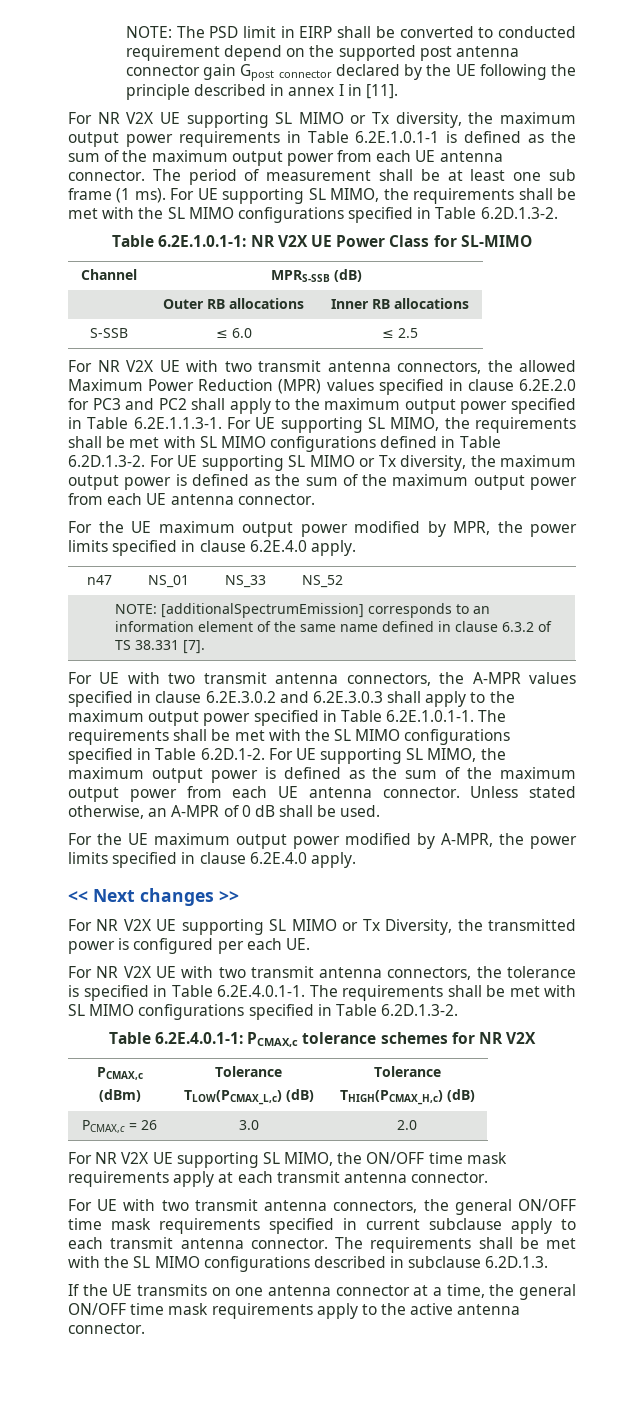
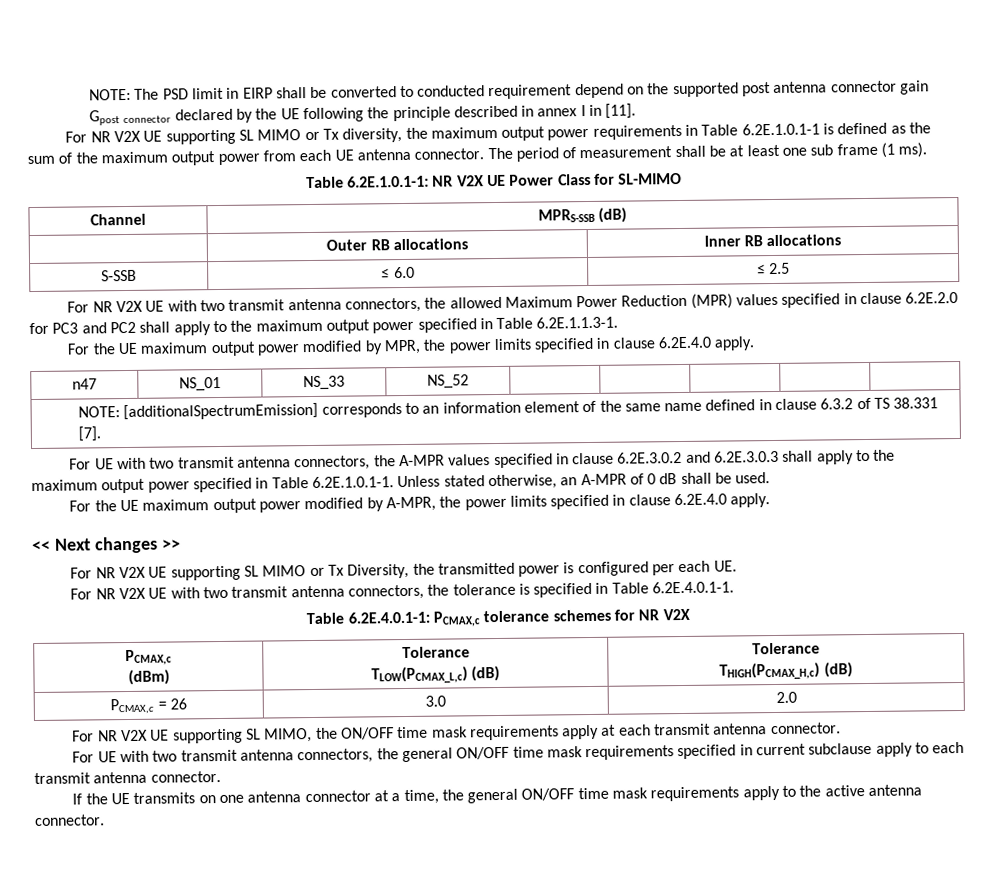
- For UE supporting SL MIMO, the requirements shall be met with the SL MIMO configurations specified in Table 6.2D.1.3-2.
- For NR V2X UE with two transmit antenna connectors, the allowed Maximum Power Reduction (MPR) values specified in clause 6.2E.2.0 for PC3 and PC2 shall apply to the maximum output power specified in Table 6.2E.1.1.3-1. For UE supporting SL MIMO, the requirements shall be met with SL MIMO configurations defined in Table 6.2D.1.3-2. For UE supporting SL MIMO or Tx diversity, the maximum output power is defined as the sum of the maximum output power from each UE antenna connector.
+ For NR V2X UE with two transmit antenna connectors, the allowed Maximum Power Reduction (MPR) values specified in clause 6.2E.2.0 for PC3 and PC2 shall apply to the maximum output power specified in Table 6.2E.1.1.3-1.
- For UE with two transmit antenna connectors, the A-MPR values specified in clause 6.2E.3.0.2 and 6.2E.3.0.3 shall apply to the maximum output power specified in Table 6.2E.1.0.1-1. The requirements shall be met with the SL MIMO configurations specified in Table 6.2D.1-2. For UE supporting SL MIMO, the maximum output power is defined as the sum of the maximum output power from each UE antenna connector. Unless stated otherwise, an A-MPR of 0 dB shall be used.
+ For UE with two transmit antenna connectors, the A-MPR values specified in clause 6.2E.3.0.2 and 6.2E.3.0.3 shall apply to the maximum output power specified in Table 6.2E.1.0.1-1. Unless stated otherwise, an A-MPR of 0 dB shall be used.
- For NR V2X UE with two transmit antenna connectors, the tolerance is specified in Table 6.2E.4.0.1-1. The requirements shall be met with SL MIMO configurations specified in Table 6.2D.1.3-2.
+ For NR V2X UE with two transmit antenna connectors, the tolerance is specified in Table 6.2E.4.0.1-1.
- The requirements shall be met with the SL MIMO configurations described in subclause 6.2D.1.3.

